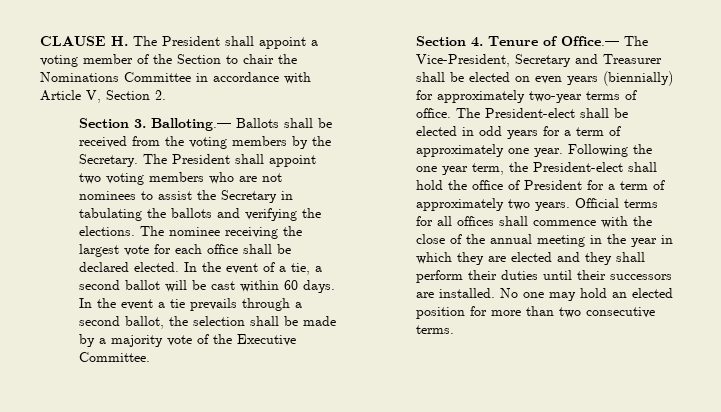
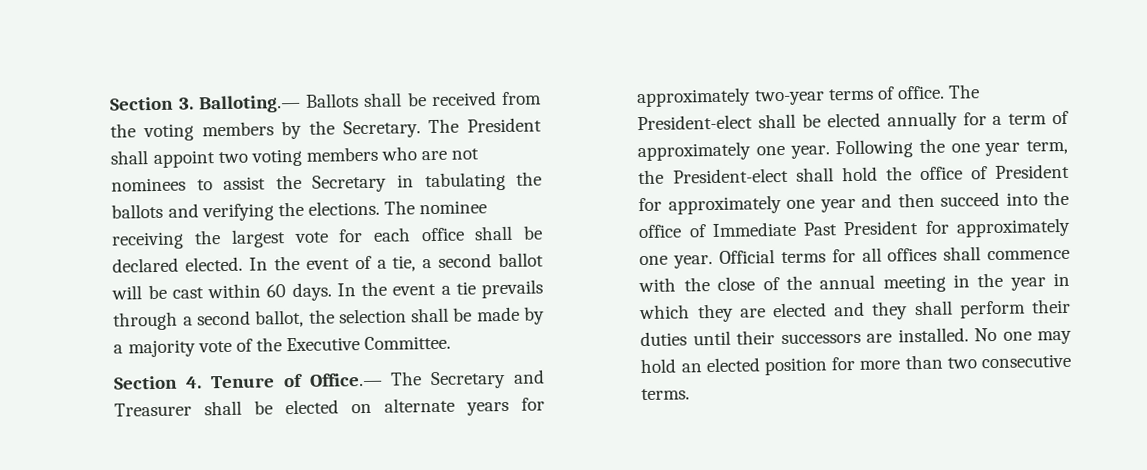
- CLAUSE H. The President shall appoint a voting member of the Section to chair the Nominations Committee in accordance with Article V, Section 2.
- Section 4. Tenure of Office.— The Vice-President, Secretary and Treasurer shall be elected on even years (biennially) for approximately two-year terms of office.
+ Section 4. Tenure of Office.— The Secretary and Treasurer shall be elected on alternate years for approximately two-year terms of office.
- The President-elect shall be elected in odd years for a term of approximately one year.
+ The President-elect shall be elected annually for a term of approximately one year.
- Following the one year term, the President-elect shall hold the office of President for a term of approximately two years.
+ Following the one year term, the President-elect shall hold the office of President for approximately one year and then succeed into the office of Immediate Past President for approximately one year.

